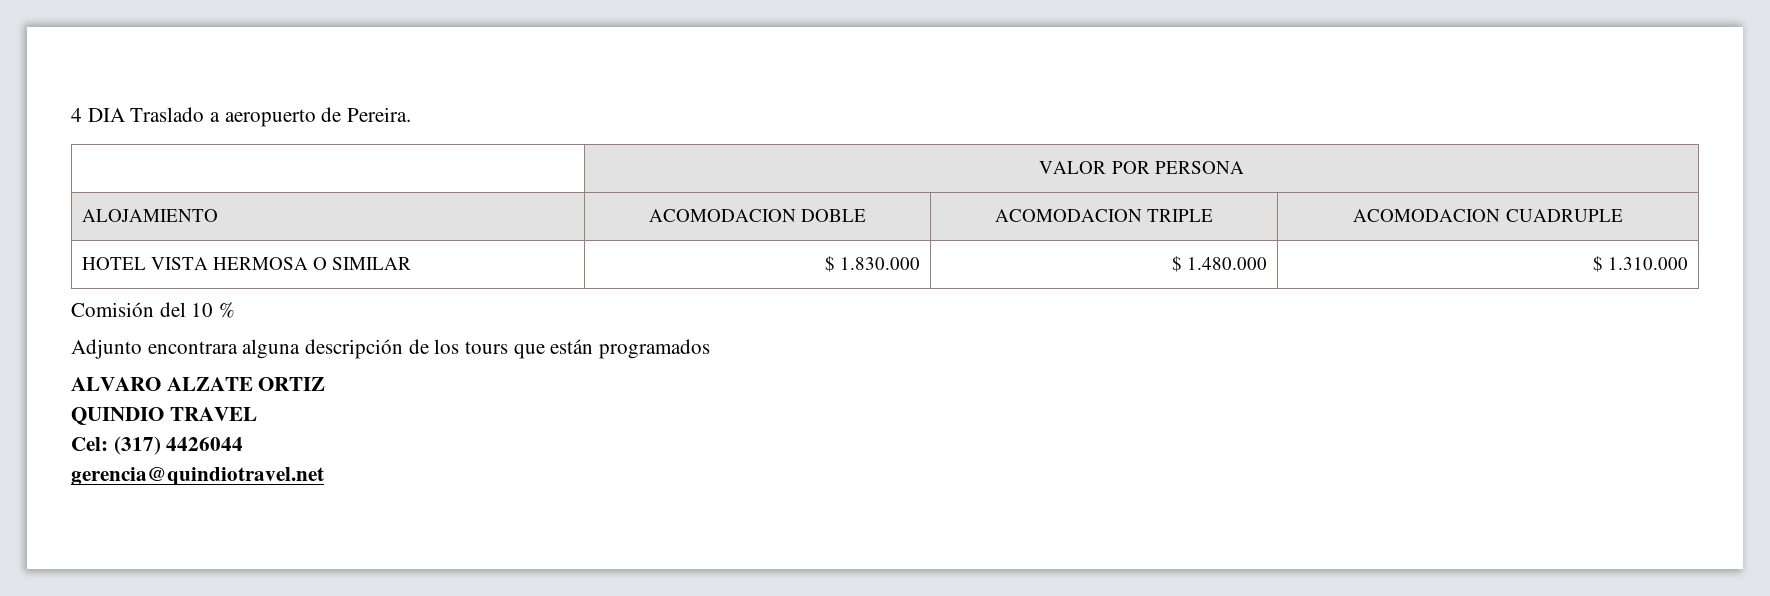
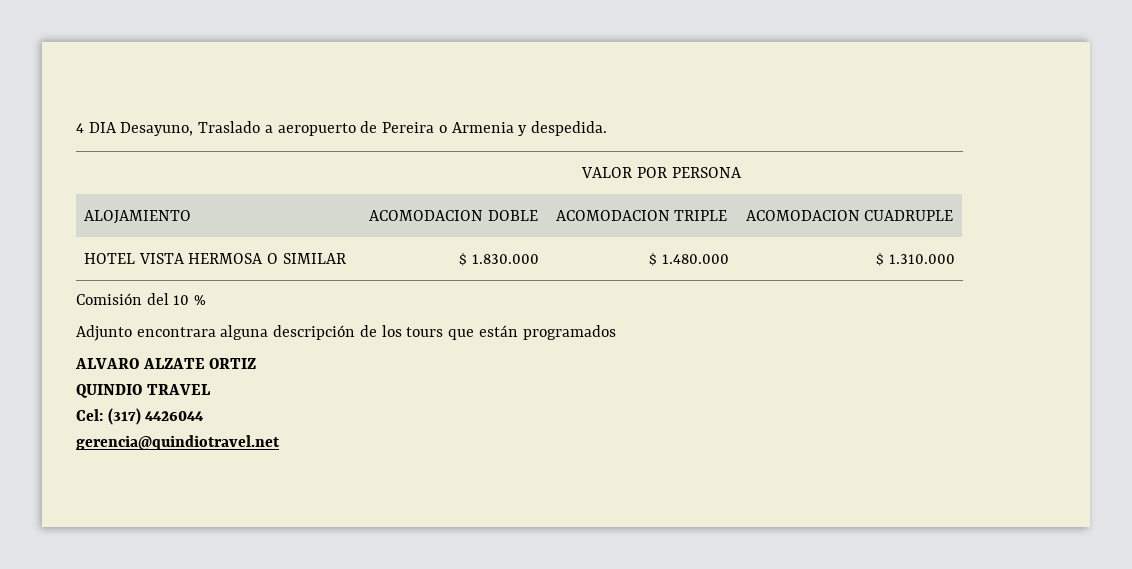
- 4 DIA Traslado a aeropuerto de Pereira.
+ 4 DIA Desayuno, Traslado a aeropuerto de Pereira o Armenia y despedida.

